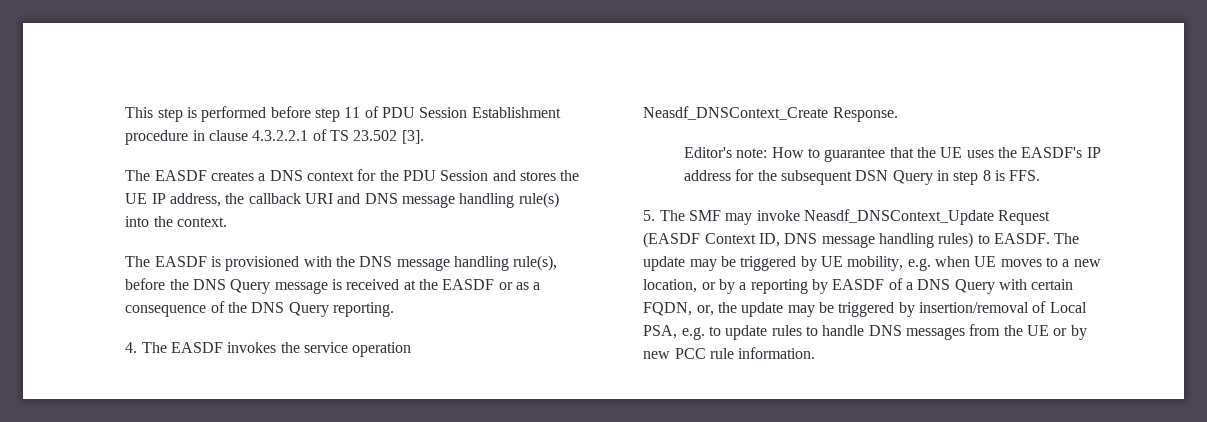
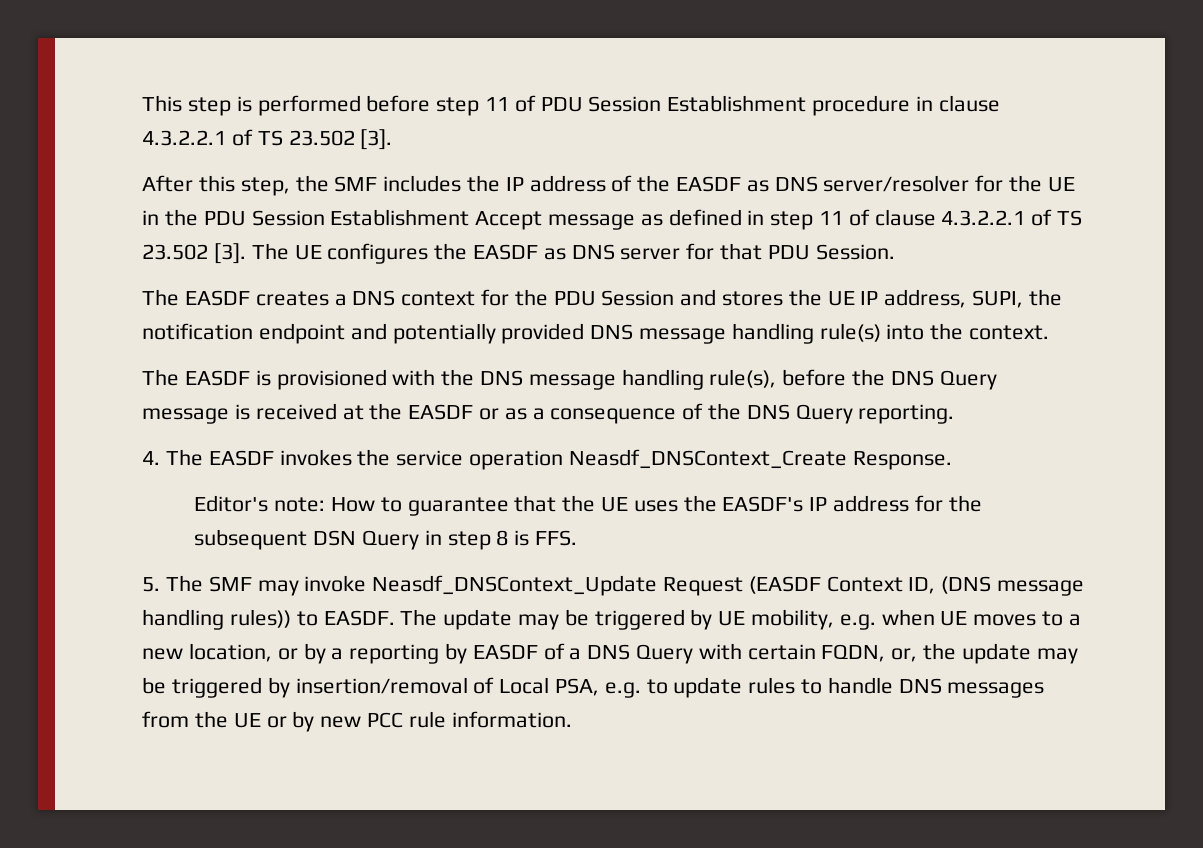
+ After this step, the SMF includes the IP address of the EASDF as DNS server/resolver for the UE in the PDU Session Establishment Accept message as defined in step 11 of clause 4.3.2.2.1 of TS 23.502 [3]. The UE configures the EASDF as DNS server for that PDU Session.
- The EASDF creates a DNS context for the PDU Session and stores the UE IP address, the callback URI and DNS message handling rule(s) into the context.
+ The EASDF creates a DNS context for the PDU Session and stores the UE IP address, SUPI, the notification endpoint and potentially provided DNS message handling rule(s) into the context.
- 5. The SMF may invoke Neasdf_DNSContext_Update Request (EASDF Context ID, DNS message handling rules) to EASDF.
+ 5. The SMF may invoke Neasdf_DNSContext_Update Request (EASDF Context ID, (DNS message handling rules)) to EASDF.

